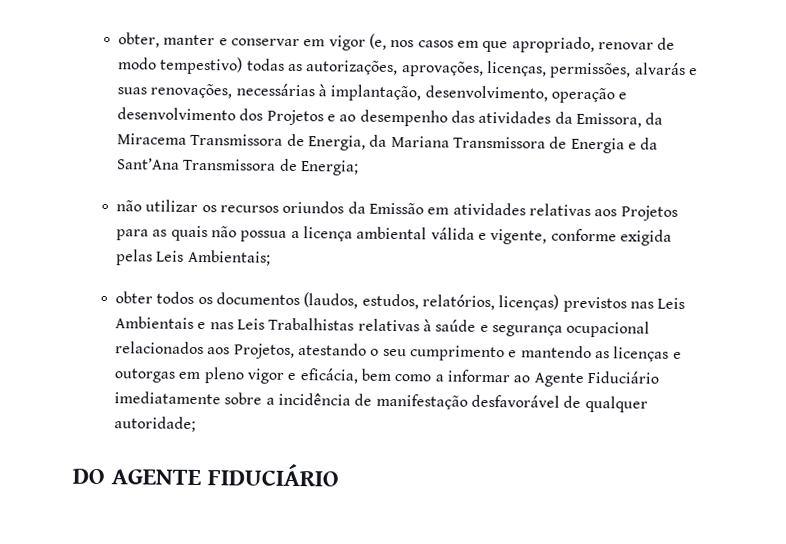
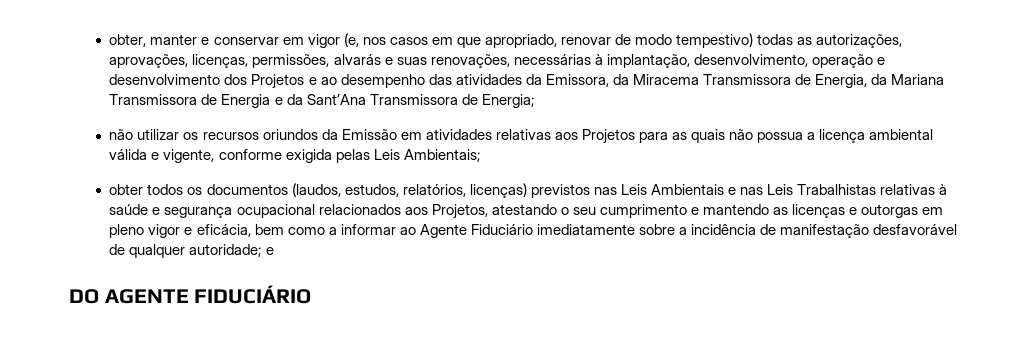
- obter todos os documentos (laudos, estudos, relatórios, licenças) previstos nas Leis Ambientais e nas Leis Trabalhistas relativas à saúde e segurança ocupacional relacionados aos Projetos, atestando o seu cumprimento e mantendo as licenças e outorgas em pleno vigor e eficácia, bem como a informar ao Agente Fiduciário imediatamente sobre a incidência de manifestação desfavorável de qualquer autoridade;
+ obter todos os documentos (laudos, estudos, relatórios, licenças) previstos nas Leis Ambientais e nas Leis Trabalhistas relativas à saúde e segurança ocupacional relacionados aos Projetos, atestando o seu cumprimento e mantendo as licenças e outorgas em pleno vigor e eficácia, bem como a informar ao Agente Fiduciário imediatamente sobre a incidência de manifestação desfavorável de qualquer autoridade; e

